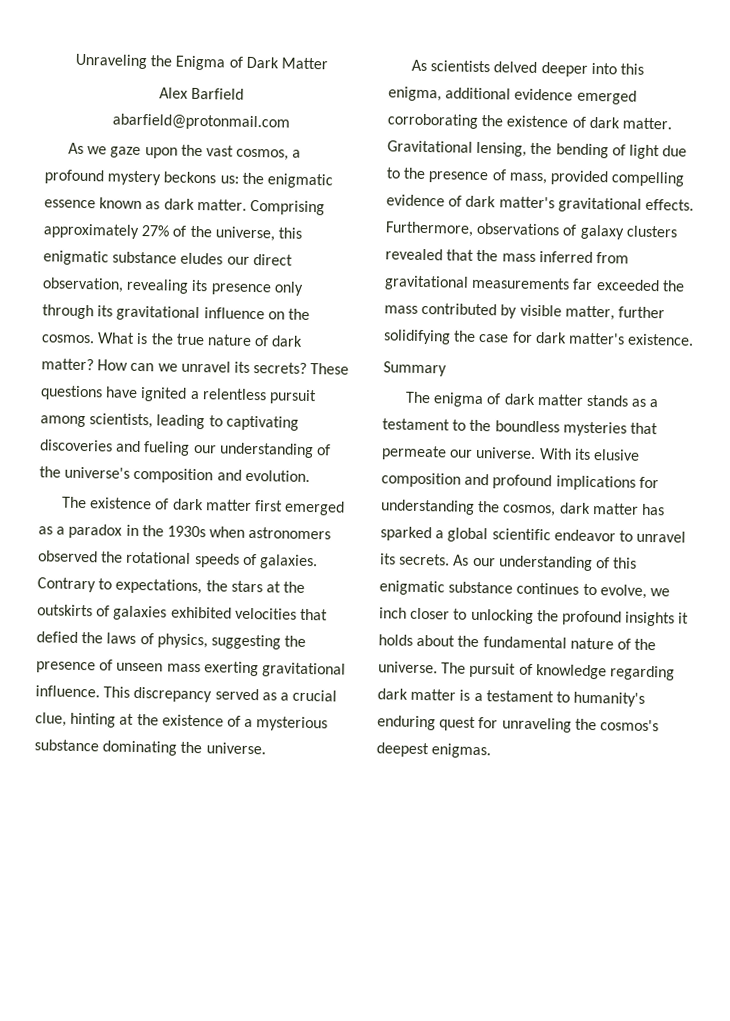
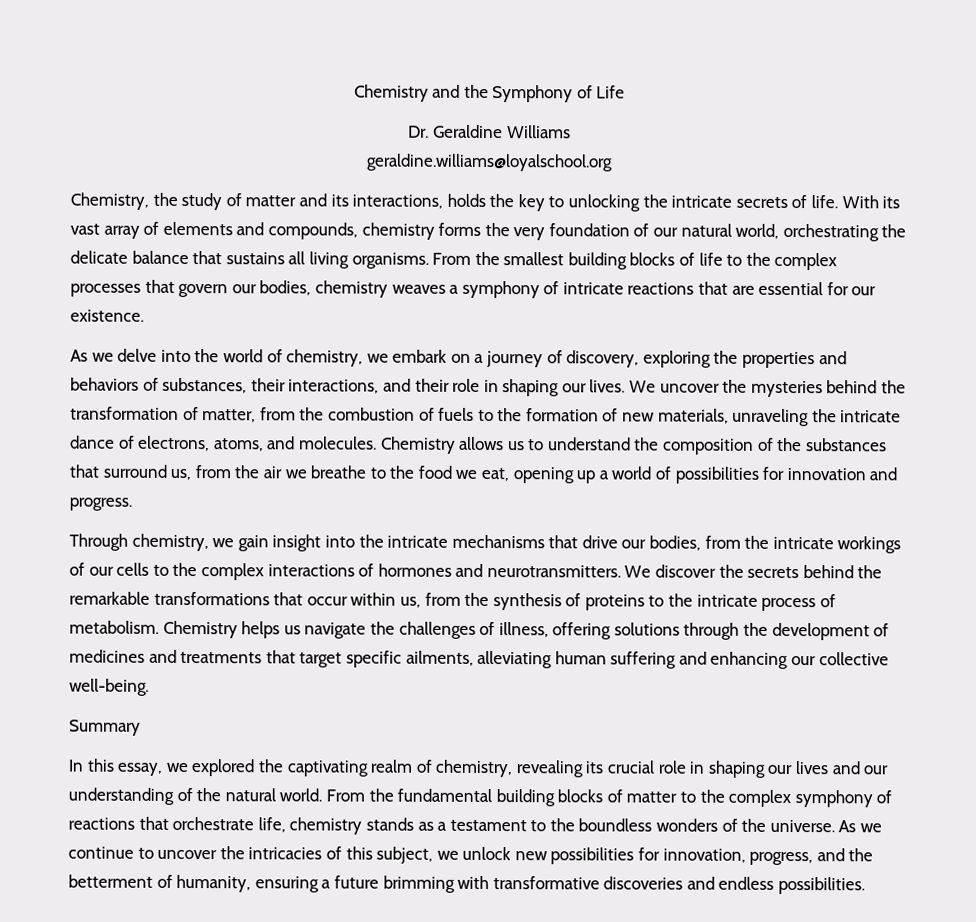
- Unraveling the Enigma of Dark Matter
- Alex Barfield
- abarfield@protonmail.com
- As we gaze upon the vast cosmos, a profound mystery beckons us: the enigmatic essence known as dark matter. Comprising approximately 27% of the universe, this enigmatic substance eludes our direct observation, revealing its presence only through its gravitational influence on the cosmos. What is the true nature of dark matter? How can we unravel its secrets? These questions have ignited a relentless pursuit among scientists, leading to captivating discoveries and fueling our understanding of the universe's composition and evolution.
- The existence of dark matter first emerged as a paradox in the 1930s when astronomers observed the rotational speeds of galaxies. Contrary to expectations, the stars at the outskirts of galaxies exhibited velocities that defied the laws of physics, suggesting the presence of unseen mass exerting gravitational influence. This discrepancy served as a crucial clue, hinting at the existence of a mysterious substance dominating the universe.
- As scientists delved deeper into this enigma, additional evidence emerged corroborating the existence of dark matter. Gravitational lensing, the bending of light due to the presence of mass, provided compelling evidence of dark matter's gravitational effects. Furthermore, observations of galaxy clusters revealed that the mass inferred from gravitational measurements far exceeded the mass contributed by visible matter, further solidifying the case for dark matter's existence.
+ Chemistry and the Symphony of Life
+ Dr. Geraldine Williams
+ geraldine.williams@loyalschool.org
+ Chemistry, the study of matter and its interactions, holds the key to unlocking the intricate secrets of life. With its vast array of elements and compounds, chemistry forms the very foundation of our natural world, orchestrating the delicate balance that sustains all living organisms. From the smallest building blocks of life to the complex processes that govern our bodies, chemistry weaves a symphony of intricate reactions that are essential for our existence.
+ As we delve into the world of chemistry, we embark on a journey of discovery, exploring the properties and behaviors of substances, their interactions, and their role in shaping our lives. We uncover the mysteries behind the transformation of matter, from the combustion of fuels to the formation of new materials, unraveling the intricate dance of electrons, atoms, and molecules. Chemistry allows us to understand the composition of the substances that surround us, from the air we breathe to the food we eat, opening up a world of possibilities for innovation and progress.
+ Through chemistry, we gain insight into the intricate mechanisms that drive our bodies, from the intricate workings of our cells to the complex interactions of hormones and neurotransmitters. We discover the secrets behind the remarkable transformations that occur within us, from the synthesis of proteins to the intricate process of metabolism. Chemistry helps us navigate the challenges of illness, offering solutions through the development of medicines and treatments that target specific ailments, alleviating human suffering and enhancing our collective well-being.
  Summary
- The enigma of dark matter stands as a testament to the boundless mysteries that permeate our universe. With its elusive composition and profound implications for understanding the cosmos, dark matter has sparked a global scientific endeavor to unravel its secrets. As our understanding of this enigmatic substance continues to evolve, we inch closer to unlocking the profound insights it holds about the fundamental nature of the universe. The pursuit of knowledge regarding dark matter is a testament to humanity's enduring quest for unraveling the cosmos's deepest enigmas.
+ In this essay, we explored the captivating realm of chemistry, revealing its crucial role in shaping our lives and our understanding of the natural world. From the fundamental building blocks of matter to the complex symphony of reactions that orchestrate life, chemistry stands as a testament to the boundless wonders of the universe. As we continue to uncover the intricacies of this subject, we unlock new possibilities for innovation, progress, and the betterment of humanity, ensuring a future brimming with transformative discoveries and endless possibilities.

